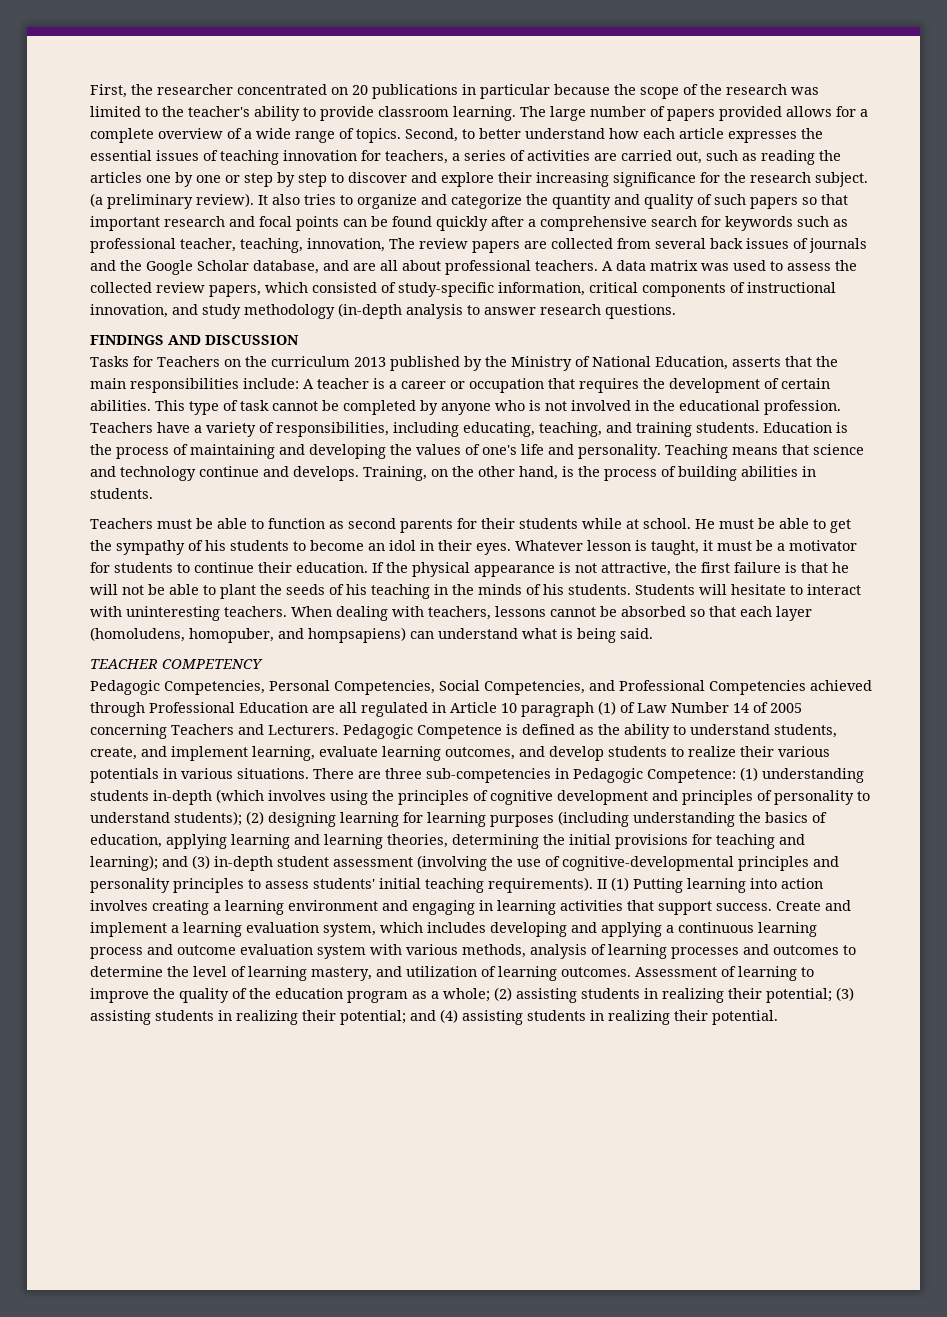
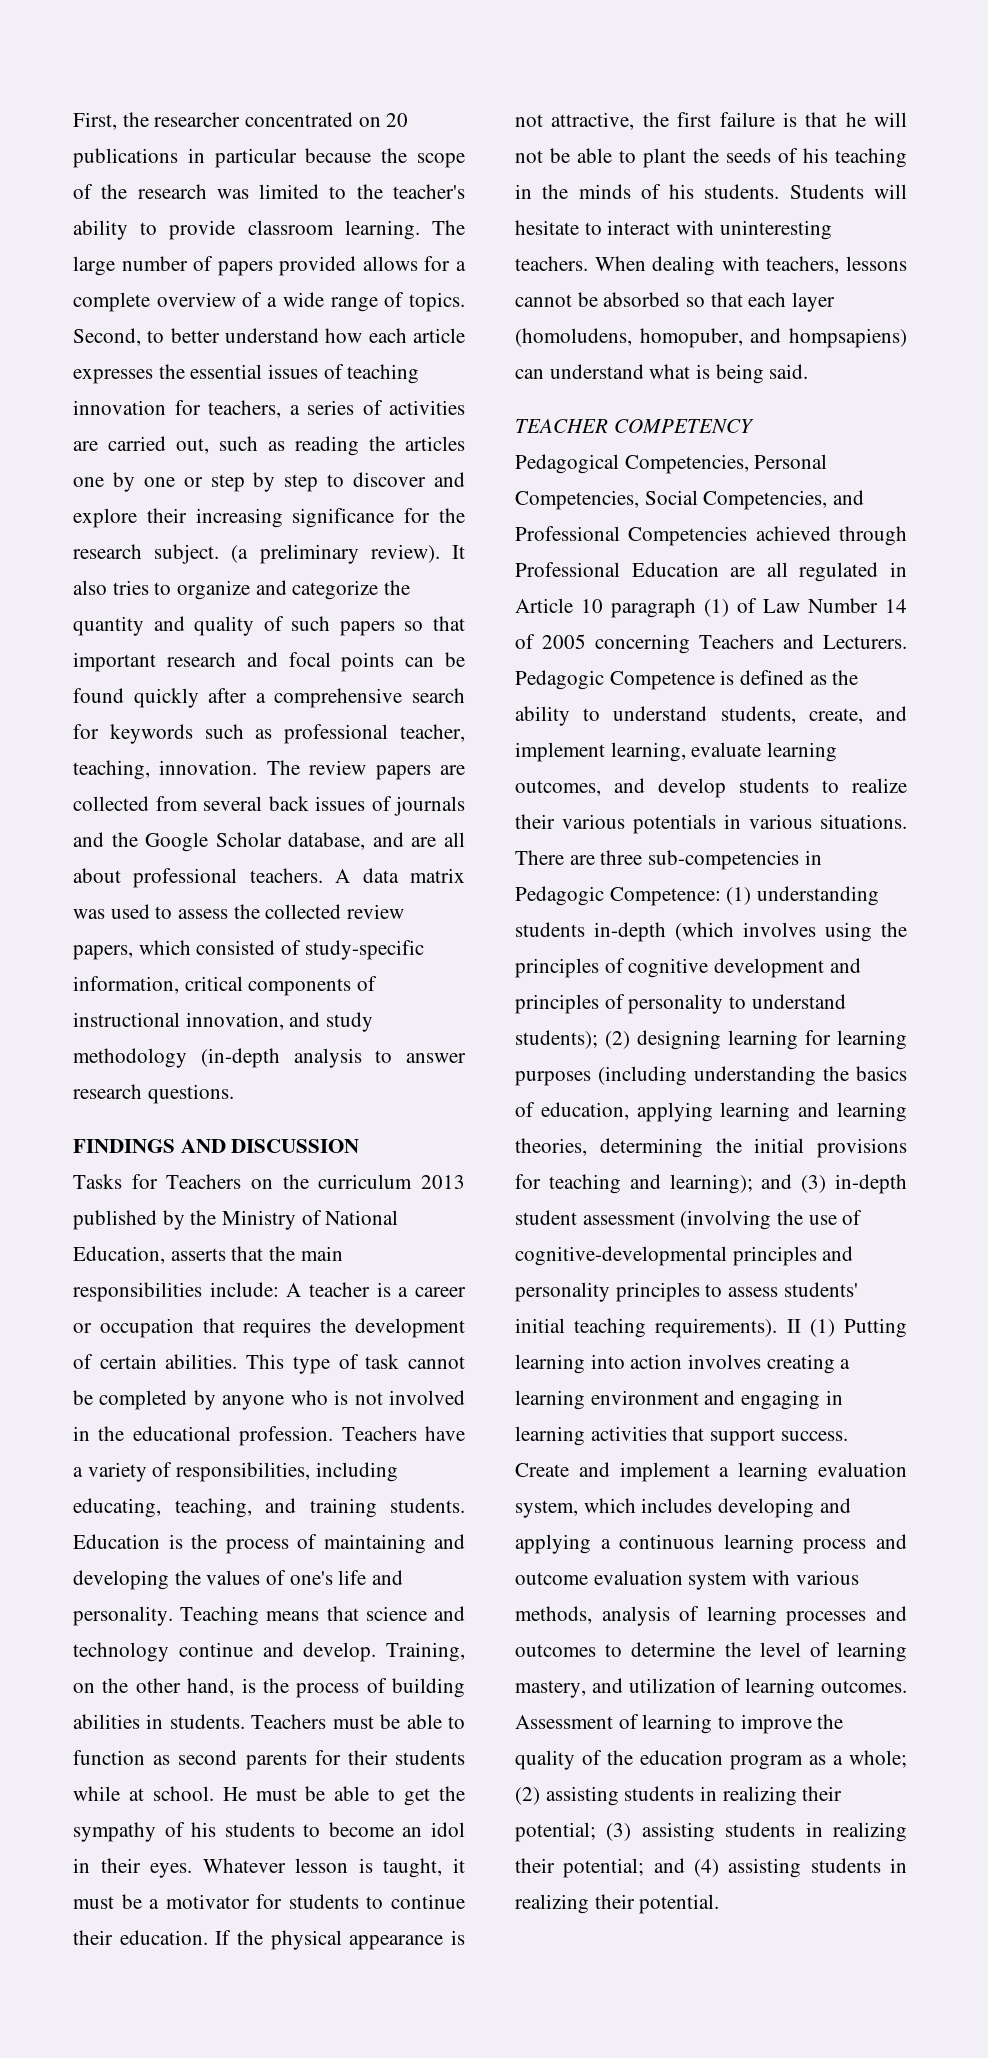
- It also tries to organize and categorize the quantity and quality of such papers so that important research and focal points can be found quickly after a comprehensive search for keywords such as professional teacher, teaching, innovation, The review papers are collected from several back issues of journals and the Google Scholar database, and are all about professional teachers.
+ It also tries to organize and categorize the quantity and quality of such papers so that important research and focal points can be found quickly after a comprehensive search for keywords such as professional teacher, teaching, innovation. The review papers are collected from several back issues of journals and the Google Scholar database, and are all about professional teachers.
- Teaching means that science and technology continue and develops.
+ Teaching means that science and technology continue and develop.
- Training, on the other hand, is the process of building abilities in students.
- Teachers must be able to function as second parents for their students while at school.
+ Training, on the other hand, is the process of building abilities in students. Teachers must be able to function as second parents for their students while at school.
- Pedagogic Competencies, Personal Competencies, Social Competencies, and Professional Competencies achieved through Professional Education are all regulated in Article 10 paragraph (1) of Law Number 14 of 2005 concerning Teachers and Lecturers.
+ Pedagogical Competencies, Personal Competencies, Social Competencies, and Professional Competencies achieved through Professional Education are all regulated in Article 10 paragraph (1) of Law Number 14 of 2005 concerning Teachers and Lecturers.

